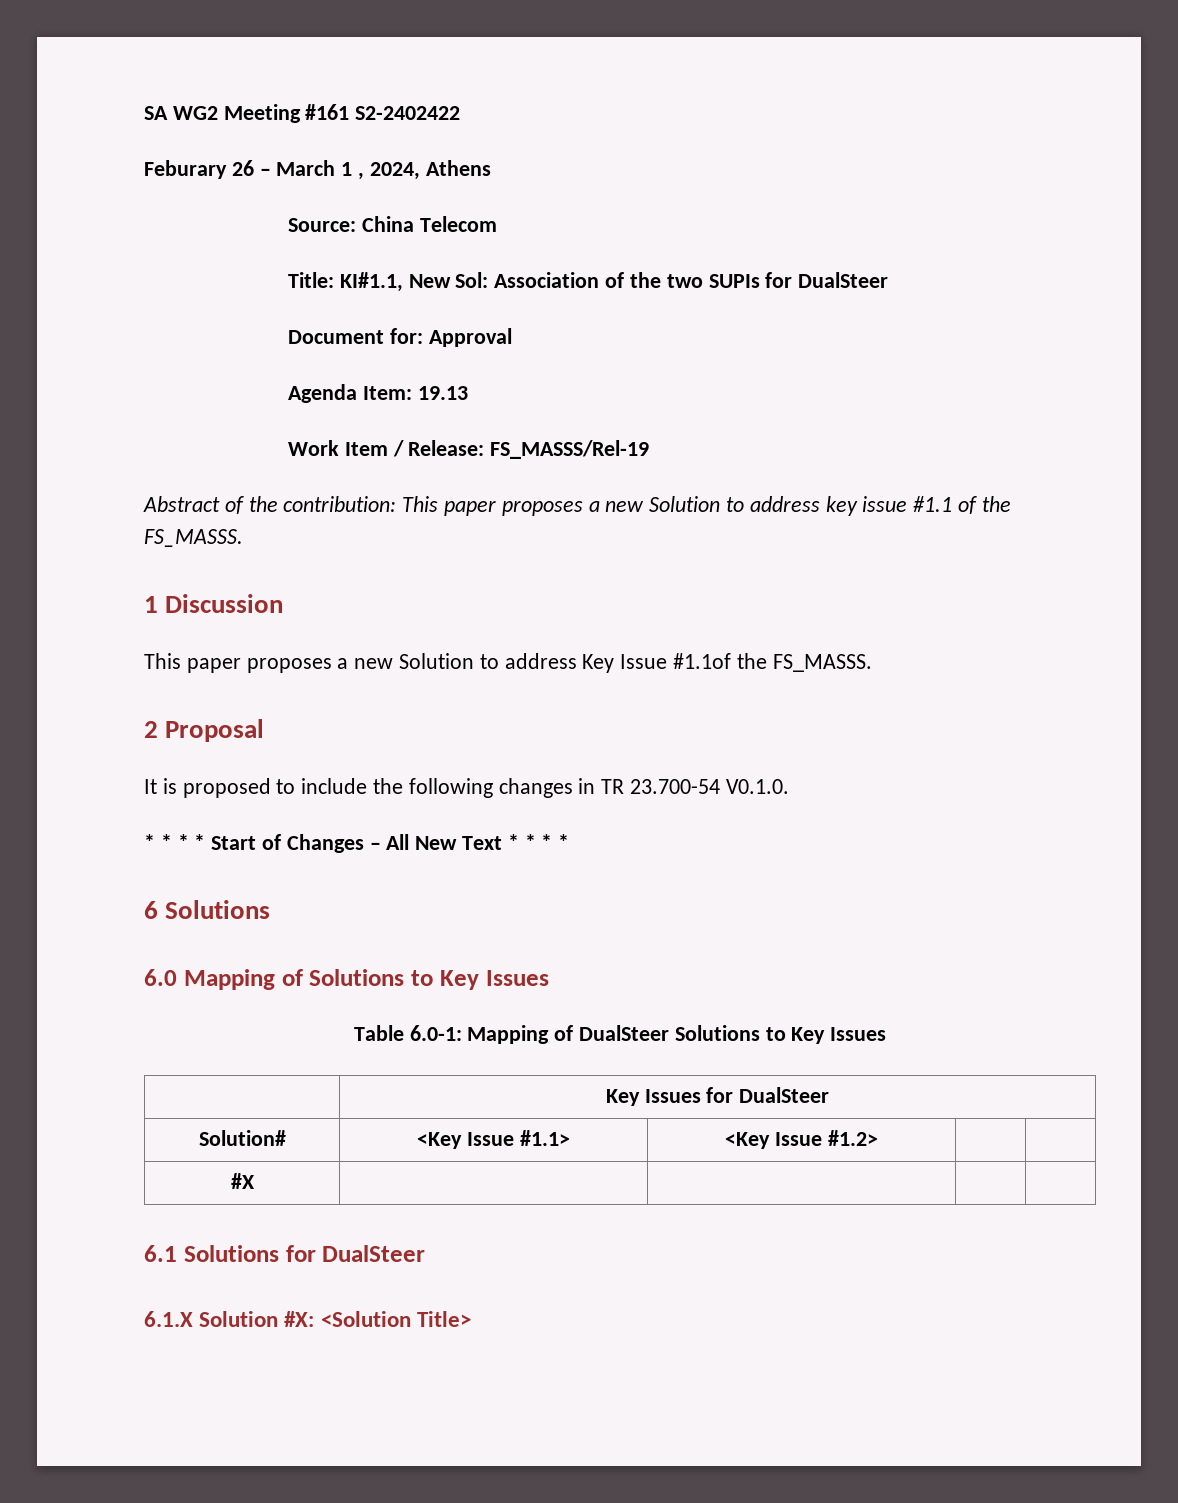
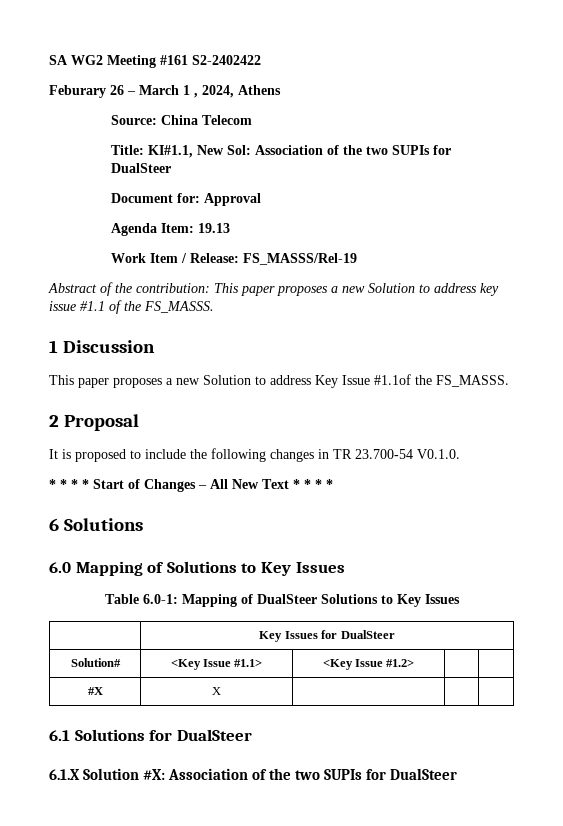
- #X | | | |
+ #X | X | | |
- 6.1.X Solution #X: <Solution Title>
+ 6.1.X Solution #X: Association of the two SUPIs for DualSteer

